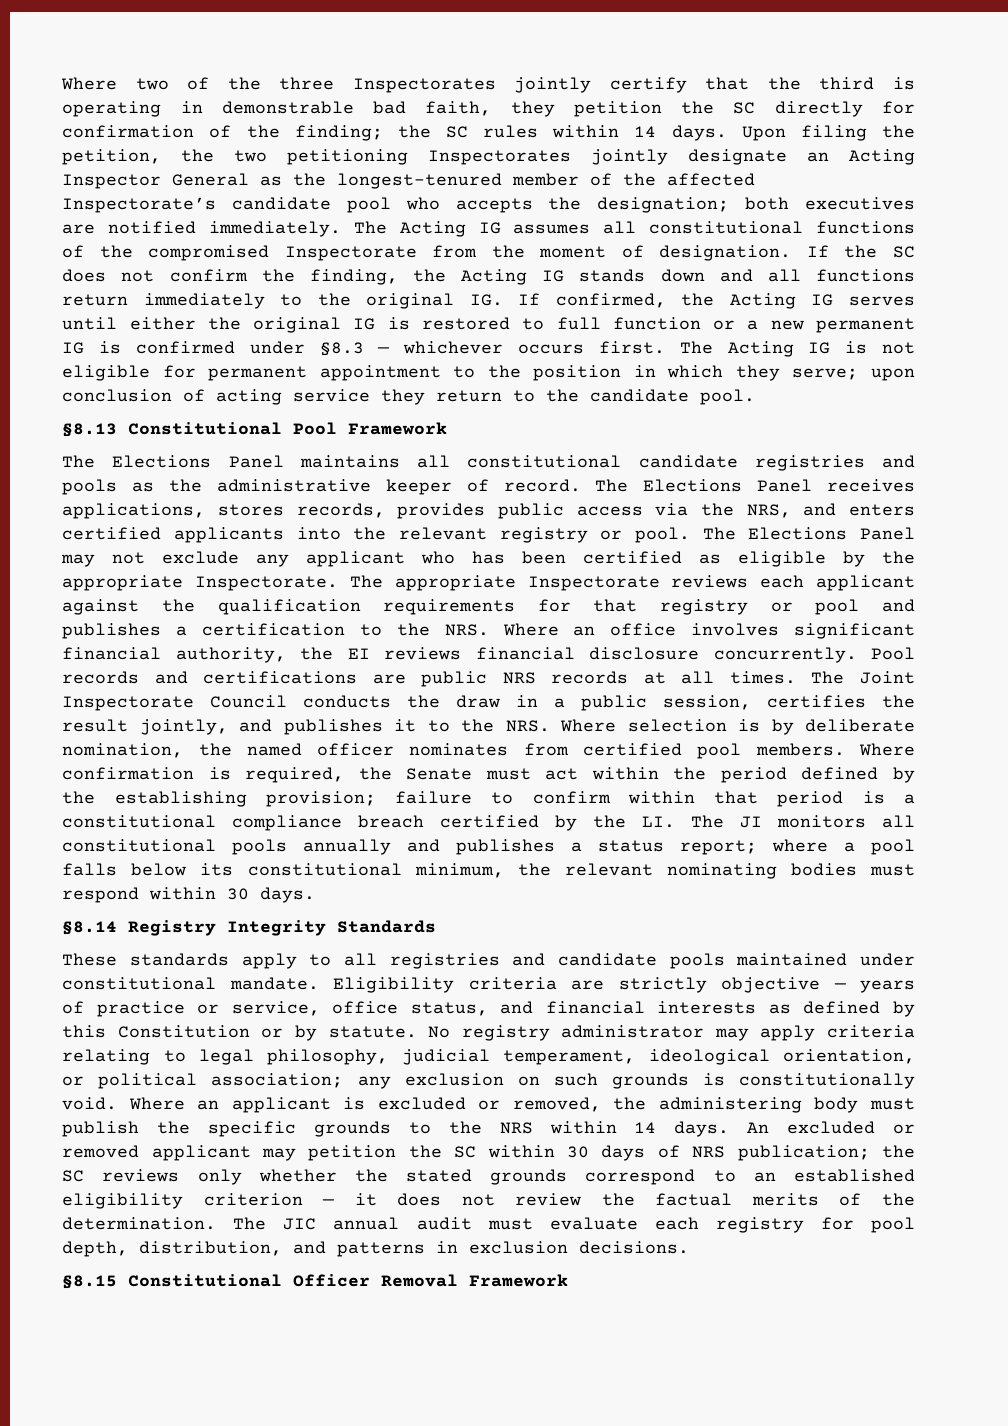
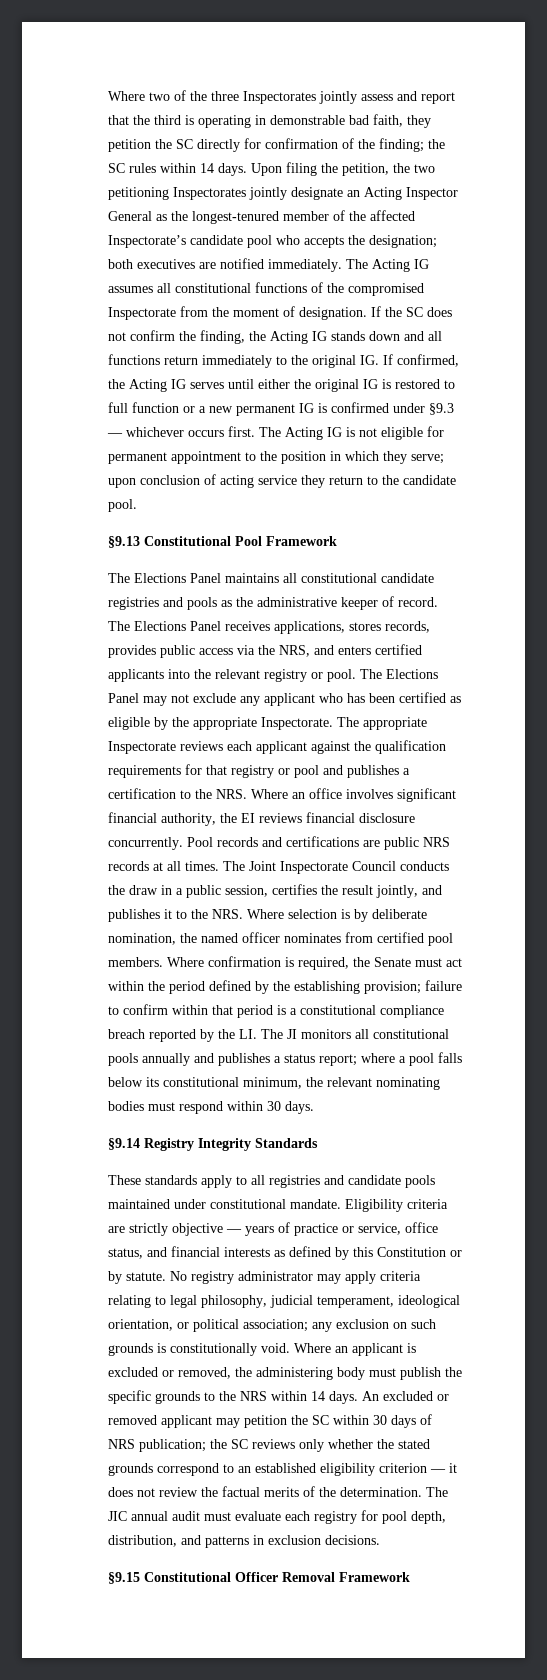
- Where two of the three Inspectorates jointly certify that the third is operating in demonstrable bad faith, they petition the SC directly for confirmation of the finding; the SC rules within 14 days.
+ Where two of the three Inspectorates jointly assess and report that the third is operating in demonstrable bad faith, they petition the SC directly for confirmation of the finding; the SC rules within 14 days.
- If the SC does not confirm the finding, the Acting IG stands down and all functions return immediately to the original IG. If confirmed, the Acting IG serves until either the original IG is restored to full function or a new permanent IG is confirmed under §8.3 — whichever occurs first.
+ If the SC does not confirm the finding, the Acting IG stands down and all functions return immediately to the original IG. If confirmed, the Acting IG serves until either the original IG is restored to full function or a new permanent IG is confirmed under §9.3 — whichever occurs first.
- §8.13 Constitutional Pool Framework
+ §9.13 Constitutional Pool Framework
- Where confirmation is required, the Senate must act within the period defined by the establishing provision; failure to confirm within that period is a constitutional compliance breach certified by the LI. The JI monitors all constitutional pools annually and publishes a status report; where a pool falls below its constitutional minimum, the relevant nominating bodies must respond within 30 days.
+ Where confirmation is required, the Senate must act within the period defined by the establishing provision; failure to confirm within that period is a constitutional compliance breach reported by the LI. The JI monitors all constitutional pools annually and publishes a status report; where a pool falls below its constitutional minimum, the relevant nominating bodies must respond within 30 days.
- §8.14 Registry Integrity Standards
+ §9.14 Registry Integrity Standards
- §8.15 Constitutional Officer Removal Framework
+ §9.15 Constitutional Officer Removal Framework

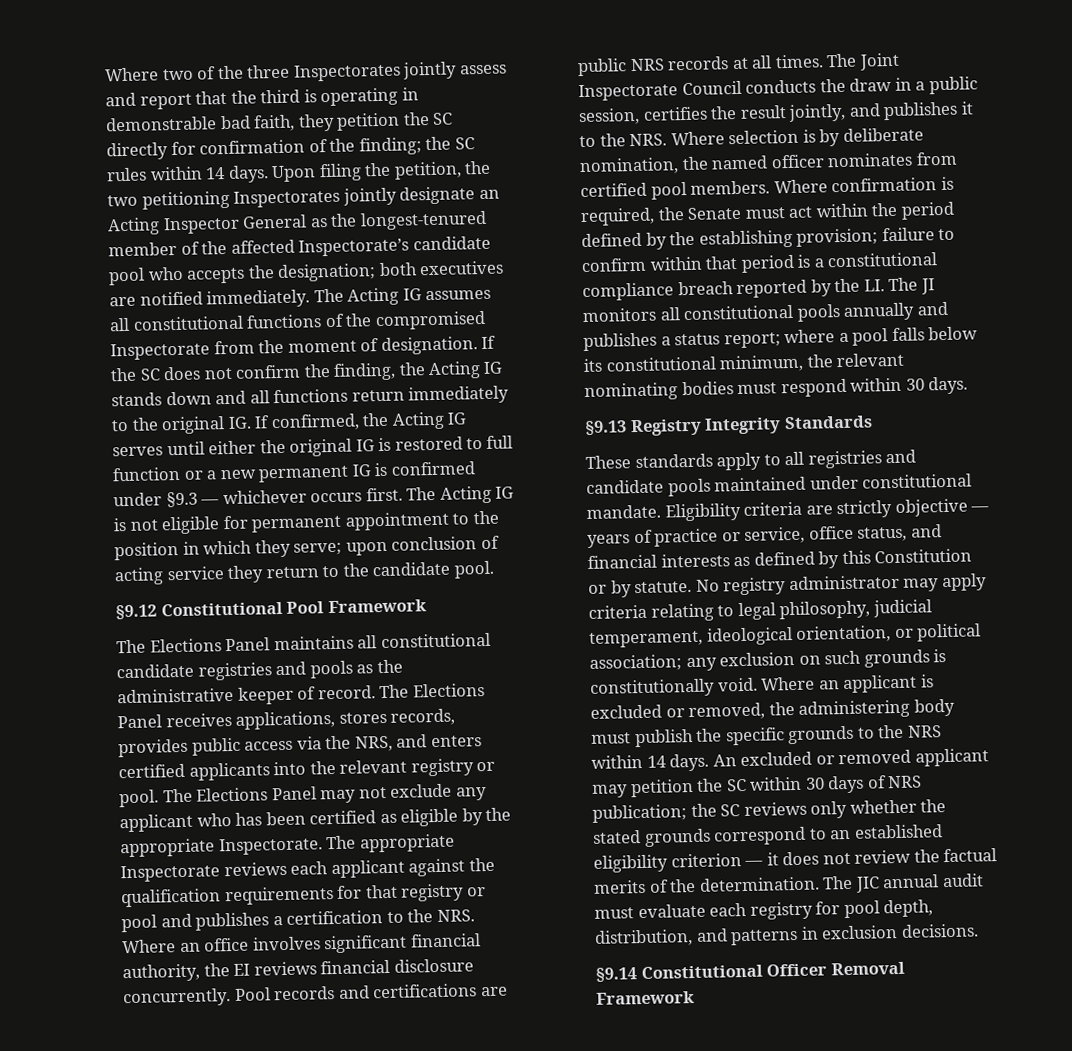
- §9.13 Constitutional Pool Framework
+ §9.12 Constitutional Pool Framework
- §9.14 Registry Integrity Standards
+ §9.13 Registry Integrity Standards
- §9.15 Constitutional Officer Removal Framework
+ §9.14 Constitutional Officer Removal Framework

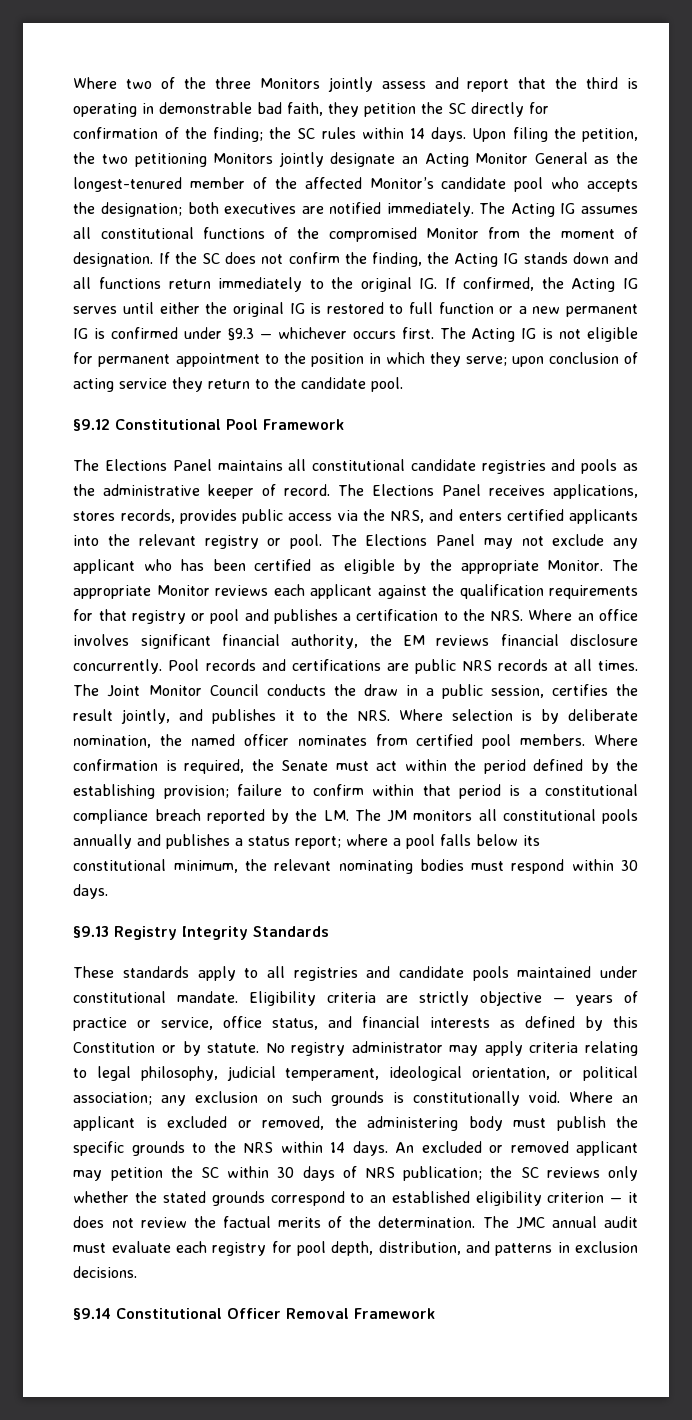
- Where two of the three Inspectorates jointly assess and report that the third is operating in demonstrable bad faith, they petition the SC directly for confirmation of the finding; the SC rules within 14 days.
+ Where two of the three Monitors jointly assess and report that the third is operating in demonstrable bad faith, they petition the SC directly for confirmation of the finding; the SC rules within 14 days.
- Upon filing the petition, the two petitioning Inspectorates jointly designate an Acting Inspector General as the longest-tenured member of the affected Inspectorate’s candidate pool who accepts the designation; both executives are notified immediately.
+ Upon filing the petition, the two petitioning Monitors jointly designate an Acting Monitor General as the longest-tenured member of the affected Monitor’s candidate pool who accepts the designation; both executives are notified immediately.
- The Acting IG assumes all constitutional functions of the compromised Inspectorate from the moment of designation.
+ The Acting IG assumes all constitutional functions of the compromised Monitor from the moment of designation.
- The Elections Panel may not exclude any applicant who has been certified as eligible by the appropriate Inspectorate.
+ The Elections Panel may not exclude any applicant who has been certified as eligible by the appropriate Monitor.
- The appropriate Inspectorate reviews each applicant against the qualification requirements for that registry or pool and publishes a certification to the NRS. Where an office involves significant financial authority, the EI reviews financial disclosure concurrently.
+ The appropriate Monitor reviews each applicant against the qualification requirements for that registry or pool and publishes a certification to the NRS. Where an office involves significant financial authority, the EM reviews financial disclosure concurrently.
- The Joint Inspectorate Council conducts the draw in a public session, certifies the result jointly, and publishes it to the NRS. Where selection is by deliberate nomination, the named officer nominates from certified pool members.
+ The Joint Monitor Council conducts the draw in a public session, certifies the result jointly, and publishes it to the NRS. Where selection is by deliberate nomination, the named officer nominates from certified pool members.
- Where confirmation is required, the Senate must act within the period defined by the establishing provision; failure to confirm within that period is a constitutional compliance breach reported by the LI. The JI monitors all constitutional pools annually and publishes a status report; where a pool falls below its constitutional minimum, the relevant nominating bodies must respond within 30 days.
+ Where confirmation is required, the Senate must act within the period defined by the establishing provision; failure to confirm within that period is a constitutional compliance breach reported by the LM. The JM monitors all constitutional pools annually and publishes a status report; where a pool falls below its constitutional minimum, the relevant nominating bodies must respond within 30 days.
- The JIC annual audit must evaluate each registry for pool depth, distribution, and patterns in exclusion decisions.
+ The JMC annual audit must evaluate each registry for pool depth, distribution, and patterns in exclusion decisions.

